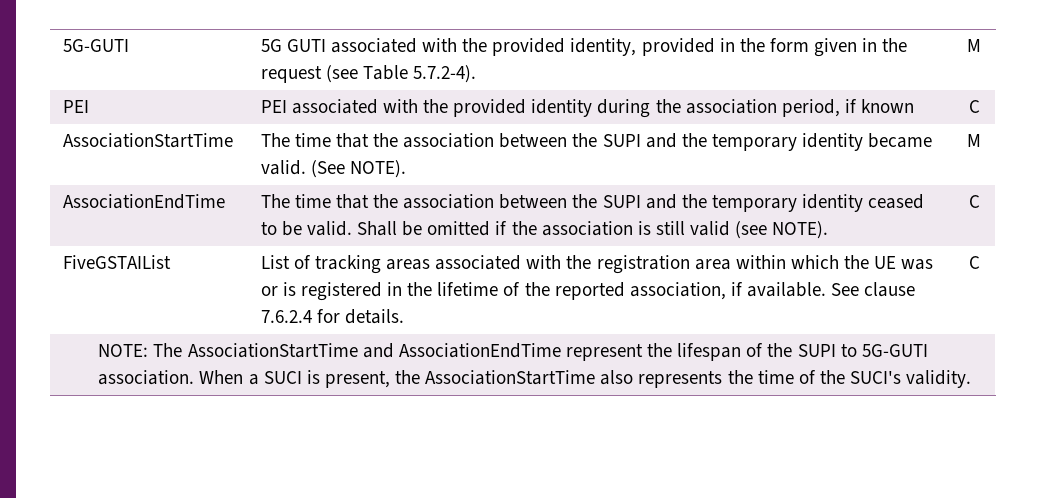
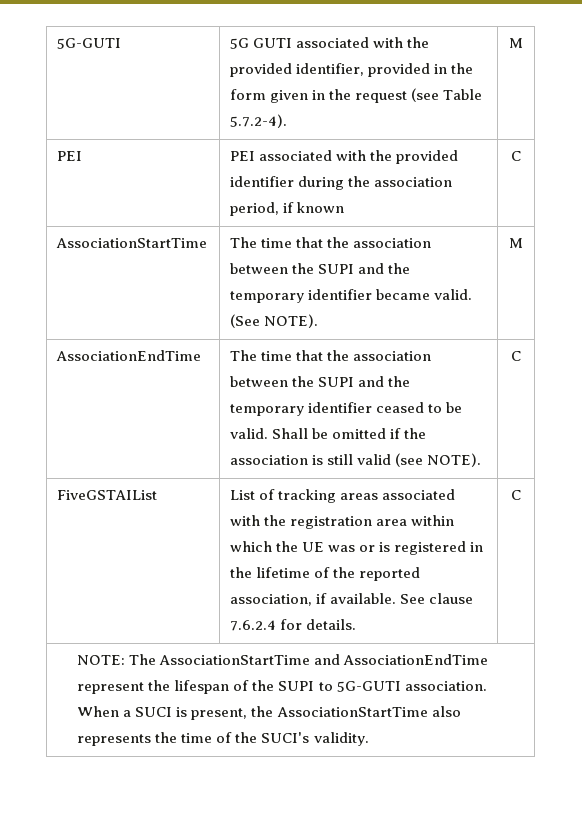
- 5G-GUTI | 5G GUTI associated with the provided identity, provided in the form given in the request (see Table 5.7.2-4). | M
+ 5G-GUTI | 5G GUTI associated with the provided identifier, provided in the form given in the request (see Table 5.7.2-4). | M
- PEI | PEI associated with the provided identity during the association period, if known | C
+ PEI | PEI associated with the provided identifier during the association period, if known | C
- AssociationStartTime | The time that the association between the SUPI and the temporary identity became valid. (See NOTE). | M
+ AssociationStartTime | The time that the association between the SUPI and the temporary identifier became valid. (See NOTE). | M
- AssociationEndTime | The time that the association between the SUPI and the temporary identity ceased to be valid. Shall be omitted if the association is still valid (see NOTE). | C
+ AssociationEndTime | The time that the association between the SUPI and the temporary identifier ceased to be valid. Shall be omitted if the association is still valid (see NOTE). | C

